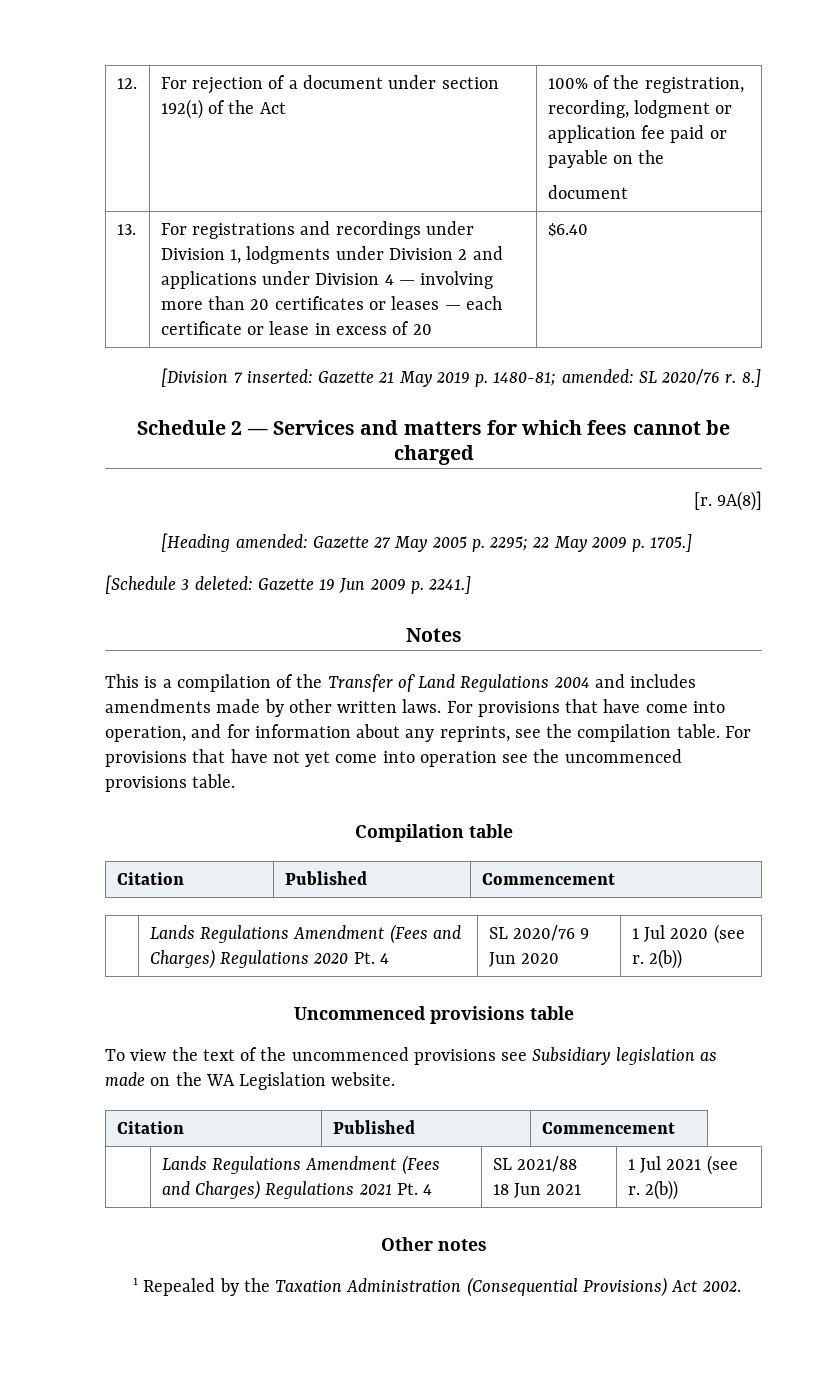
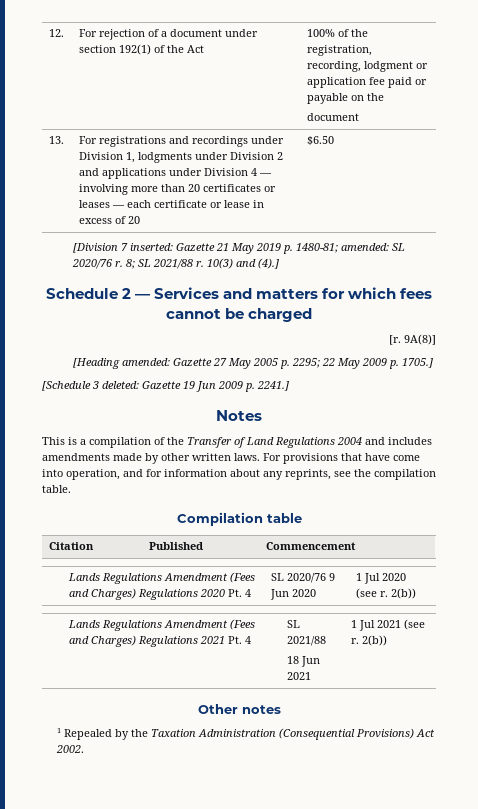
- 13. | For registrations and recordings under Division 1, lodgments under Division 2 and applications under Division 4 — involving more than 20 certificates or leases — each certificate or lease in excess of 20 | $6.40
+ 13. | For registrations and recordings under Division 1, lodgments under Division 2 and applications under Division 4 — involving more than 20 certificates or leases — each certificate or lease in excess of 20 | $6.50
- 8.]
+ 8; SL 2021/88 r. 10(3) and (4).]
- For provisions that have not yet come into operation see the uncommenced provisions table.
- Uncommenced provisions table
- To view the text of the uncommenced provisions see Subsidiary legislation as made on the WA Legislation website.
- Citation | Published | Commencement

